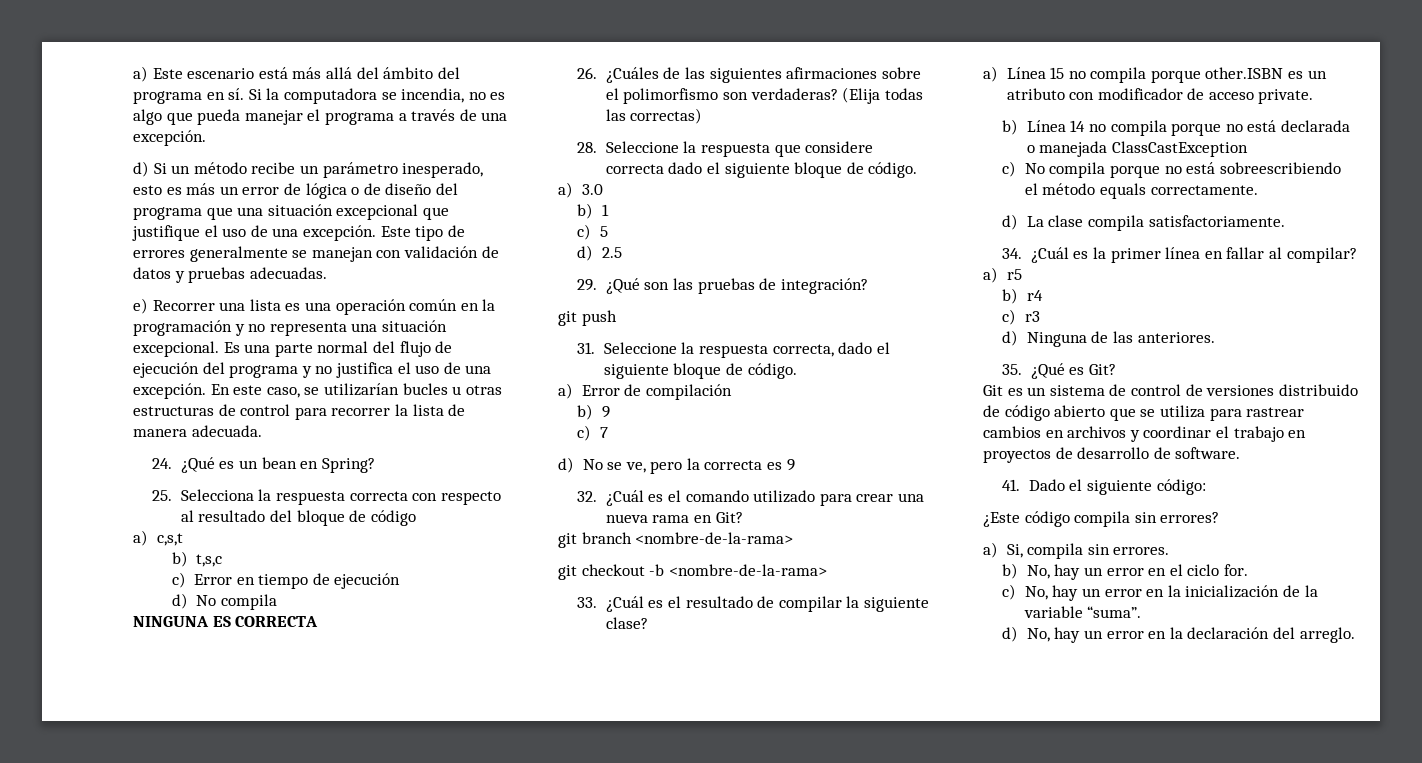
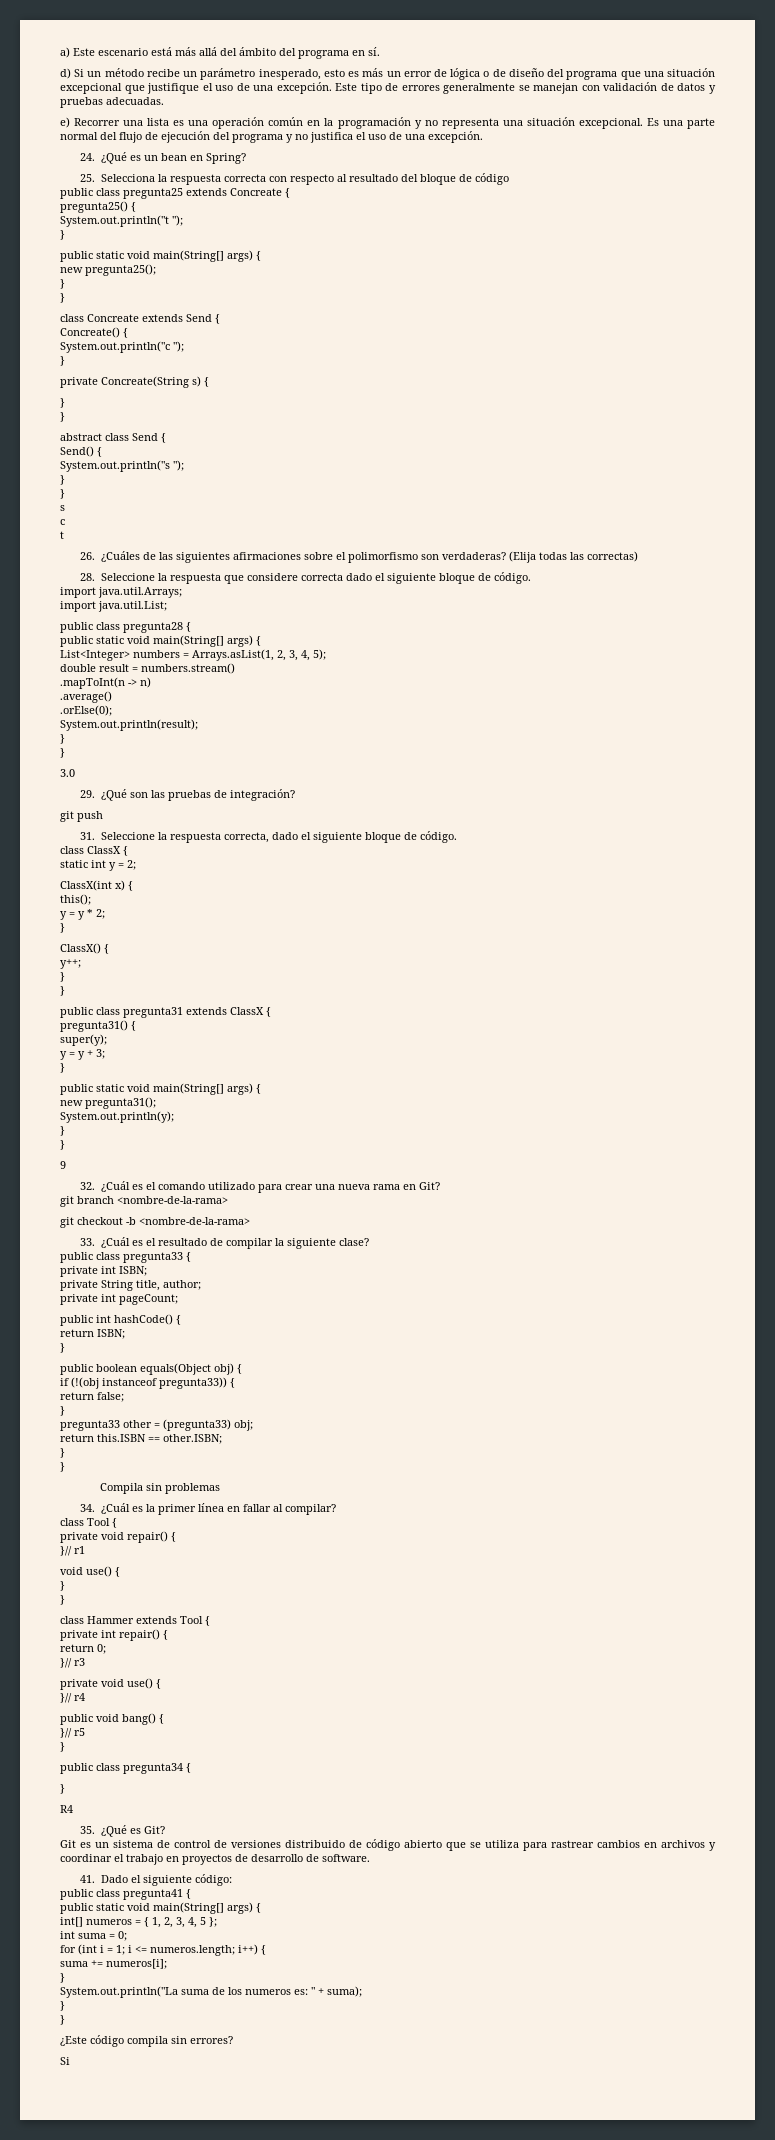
- Si la computadora se incendia, no es algo que pueda manejar el programa a través de una excepción.
- En este caso, se utilizarían bucles u otras estructuras de control para recorrer la lista de manera adecuada.
- a) c,s,t
- b) t,s,c
- c) Error en tiempo de ejecución
- d) No compila
- NINGUNA ES CORRECTA
+ public class pregunta25 extends Concreate {
+ pregunta25() {
+ System.out.println("t ");
+ }
+ public static void main(String[] args) {
+ new pregunta25();
+ }
+ }
+ class Concreate extends Send {
+ Concreate() {
+ System.out.println("c ");
+ }
+ private Concreate(String s) {
+ }
+ }
+ abstract class Send {
+ Send() {
+ System.out.println("s ");
+ }
+ }
+ s
+ c
+ t
- a) 3.0
- b) 1
- c) 5
- d) 2.5
+ import java.util.Arrays;
+ import java.util.List;
+ public class pregunta28 {
+ public static void main(String[] args) {
+ List<Integer> numbers = Arrays.asList(1, 2, 3, 4, 5);
+ double result = numbers.stream()
+ .mapToInt(n -> n)
+ .average()
+ .orElse(0);
+ System.out.println(result);
+ }
+ }
+ 3.0
- a) Error de compilación
- b) 9
- c) 7
- d) No se ve, pero la correcta es 9
+ class ClassX {
+ static int y = 2;
+ ClassX(int x) {
+ this();
+ y = y * 2;
+ }
+ ClassX() {
+ y++;
+ }
+ }
+ public class pregunta31 extends ClassX {
+ pregunta31() {
+ super(y);
+ y = y + 3;
+ }
+ public static void main(String[] args) {
+ new pregunta31();
+ System.out.println(y);
+ }
+ }
+ 9
- a) Línea 15 no compila porque other.ISBN es un atributo con modificador de acceso private.
- b) Línea 14 no compila porque no está declarada o manejada ClassCastException
- c) No compila porque no está sobreescribiendo el método equals correctamente.
- d) La clase compila satisfactoriamente.
+ public class pregunta33 {
+ private int ISBN;
+ private String title, author;
+ private int pageCount;
+ public int hashCode() {
+ return ISBN;
+ }
+ public boolean equals(Object obj) {
+ if (!(obj instanceof pregunta33)) {
+ return false;
+ }
+ pregunta33 other = (pregunta33) obj;
+ return this.ISBN == other.ISBN;
+ }
+ }
+ Compila sin problemas
- a) r5
- b) r4
- c) r3
- d) Ninguna de las anteriores.
+ class Tool {
+ private void repair() {
+ }// r1
+ void use() {
+ }
+ }
+ class Hammer extends Tool {
+ private int repair() {
+ return 0;
+ }// r3
+ private void use() {
+ }// r4
+ public void bang() {
+ }// r5
+ }
+ public class pregunta34 {
+ }
+ R4
+ public class pregunta41 {
+ public static void main(String[] args) {
+ int[] numeros = { 1, 2, 3, 4, 5 };
+ int suma = 0;
+ for (int i = 1; i <= numeros.length; i++) {
+ suma += numeros[i];
+ }
+ System.out.println("La suma de los numeros es: " + suma);
+ }
+ }
  ¿Este código compila sin errores?
- a) Si, compila sin errores.
- b) No, hay un error en el ciclo for.
- c) No, hay un error en la inicialización de la variable “suma”.
- d) No, hay un error en la declaración del arreglo.
+ Si

